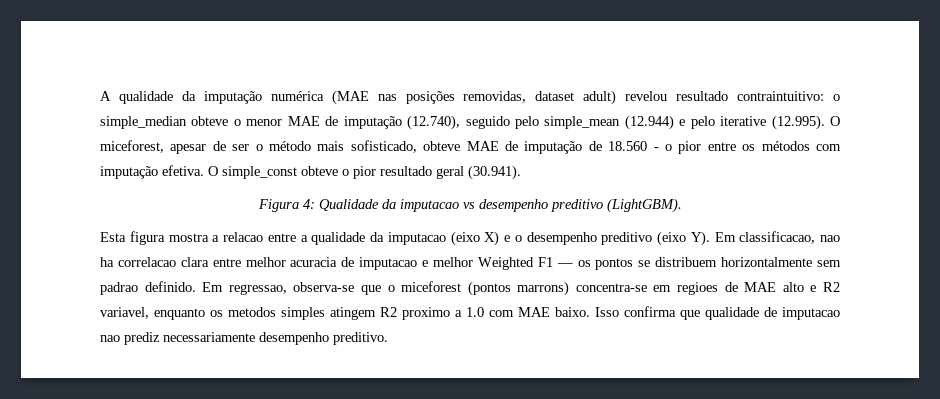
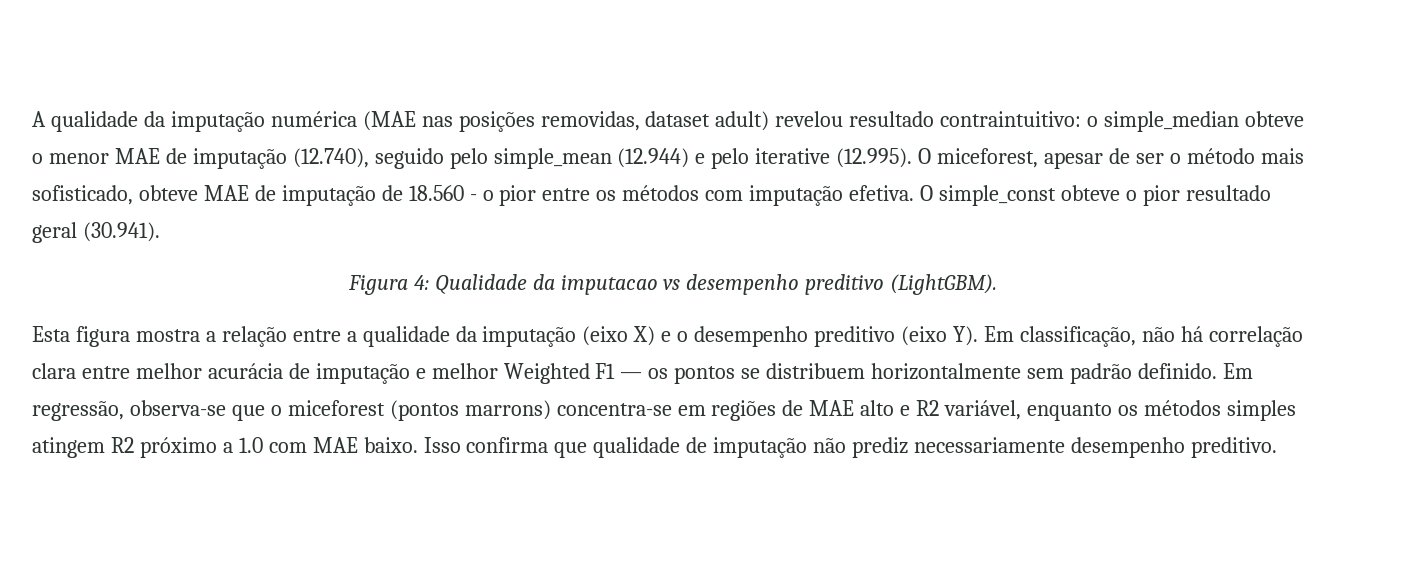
- Esta figura mostra a relacao entre a qualidade da imputacao (eixo X) e o desempenho preditivo (eixo Y). Em classificacao, nao ha correlacao clara entre melhor acuracia de imputacao e melhor Weighted F1 — os pontos se distribuem horizontalmente sem padrao definido.
+ Esta figura mostra a relação entre a qualidade da imputação (eixo X) e o desempenho preditivo (eixo Y). Em classificação, não há correlação clara entre melhor acurácia de imputação e melhor Weighted F1 — os pontos se distribuem horizontalmente sem padrão definido.
- Em regressao, observa-se que o miceforest (pontos marrons) concentra-se em regioes de MAE alto e R2 variavel, enquanto os metodos simples atingem R2 proximo a 1.0 com MAE baixo.
+ Em regressão, observa-se que o miceforest (pontos marrons) concentra-se em regiões de MAE alto e R2 variável, enquanto os métodos simples atingem R2 próximo a 1.0 com MAE baixo.
- Isso confirma que qualidade de imputacao nao prediz necessariamente desempenho preditivo.
+ Isso confirma que qualidade de imputação não prediz necessariamente desempenho preditivo.

